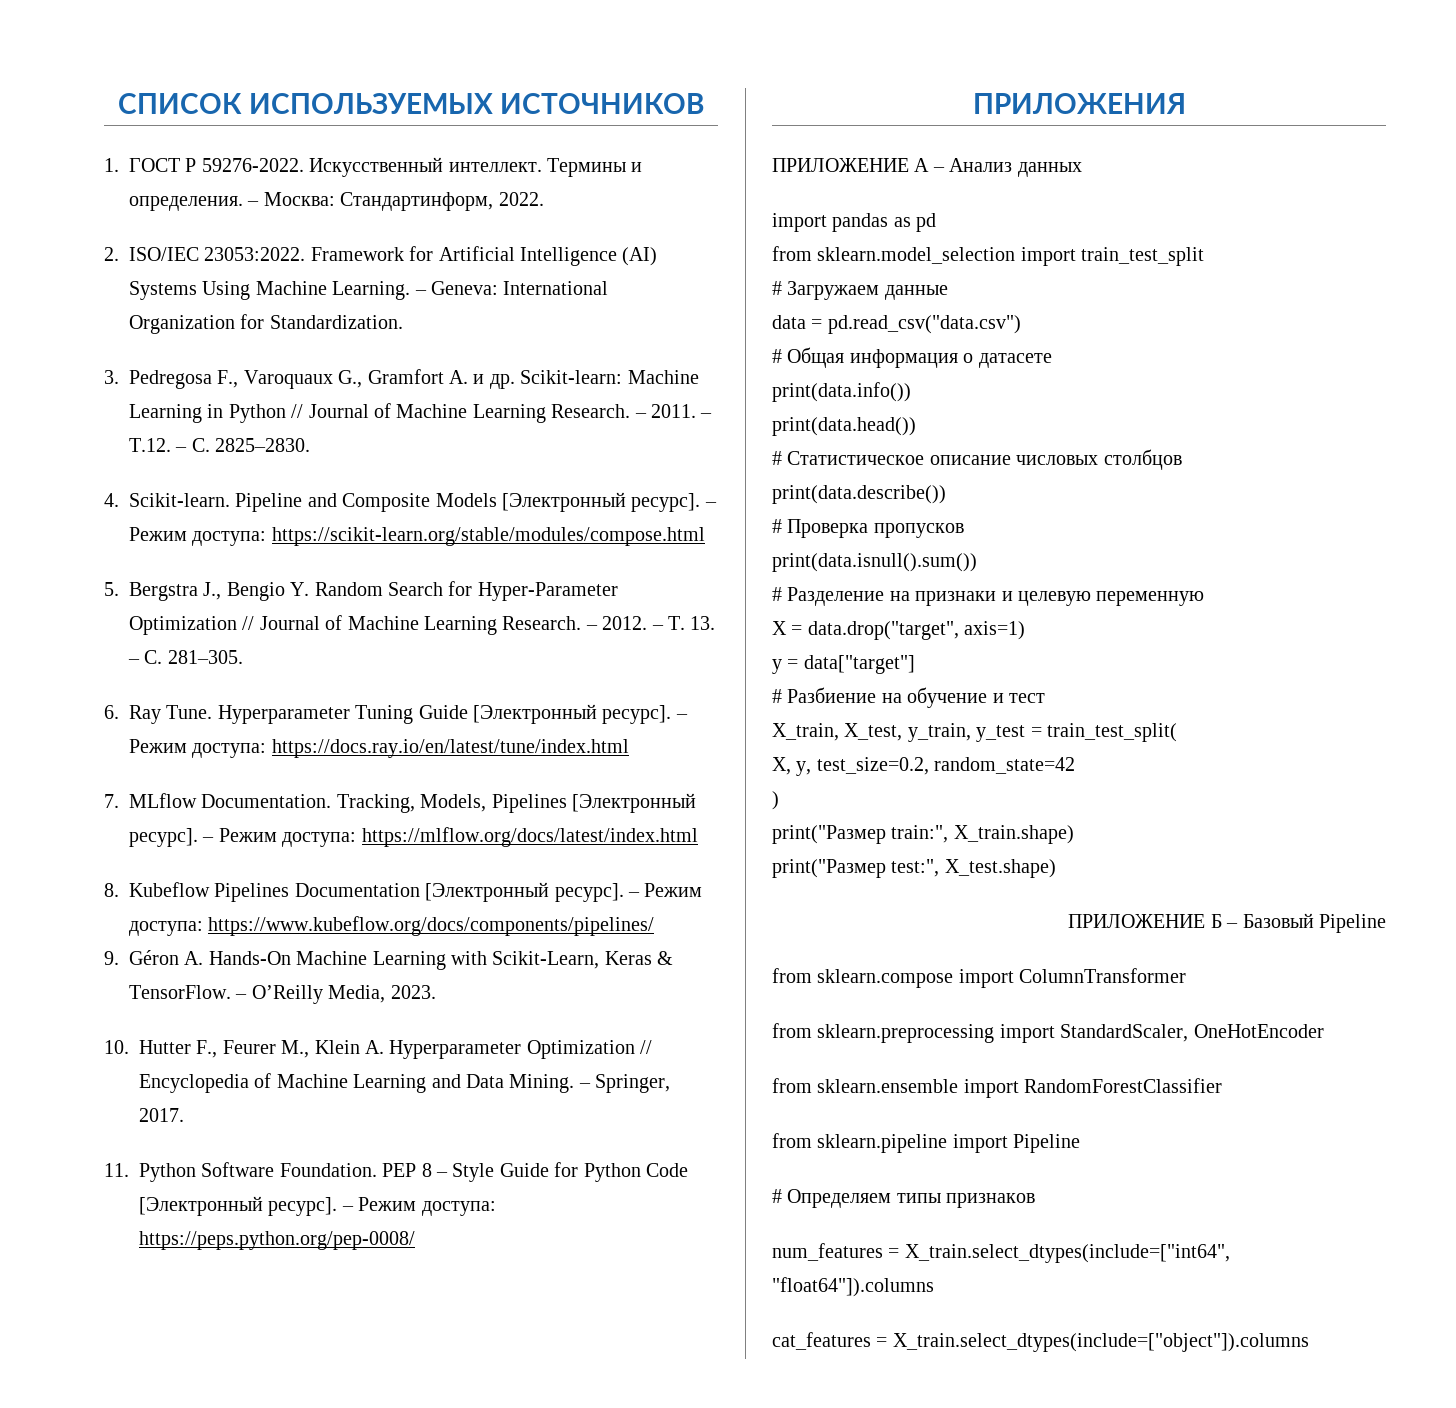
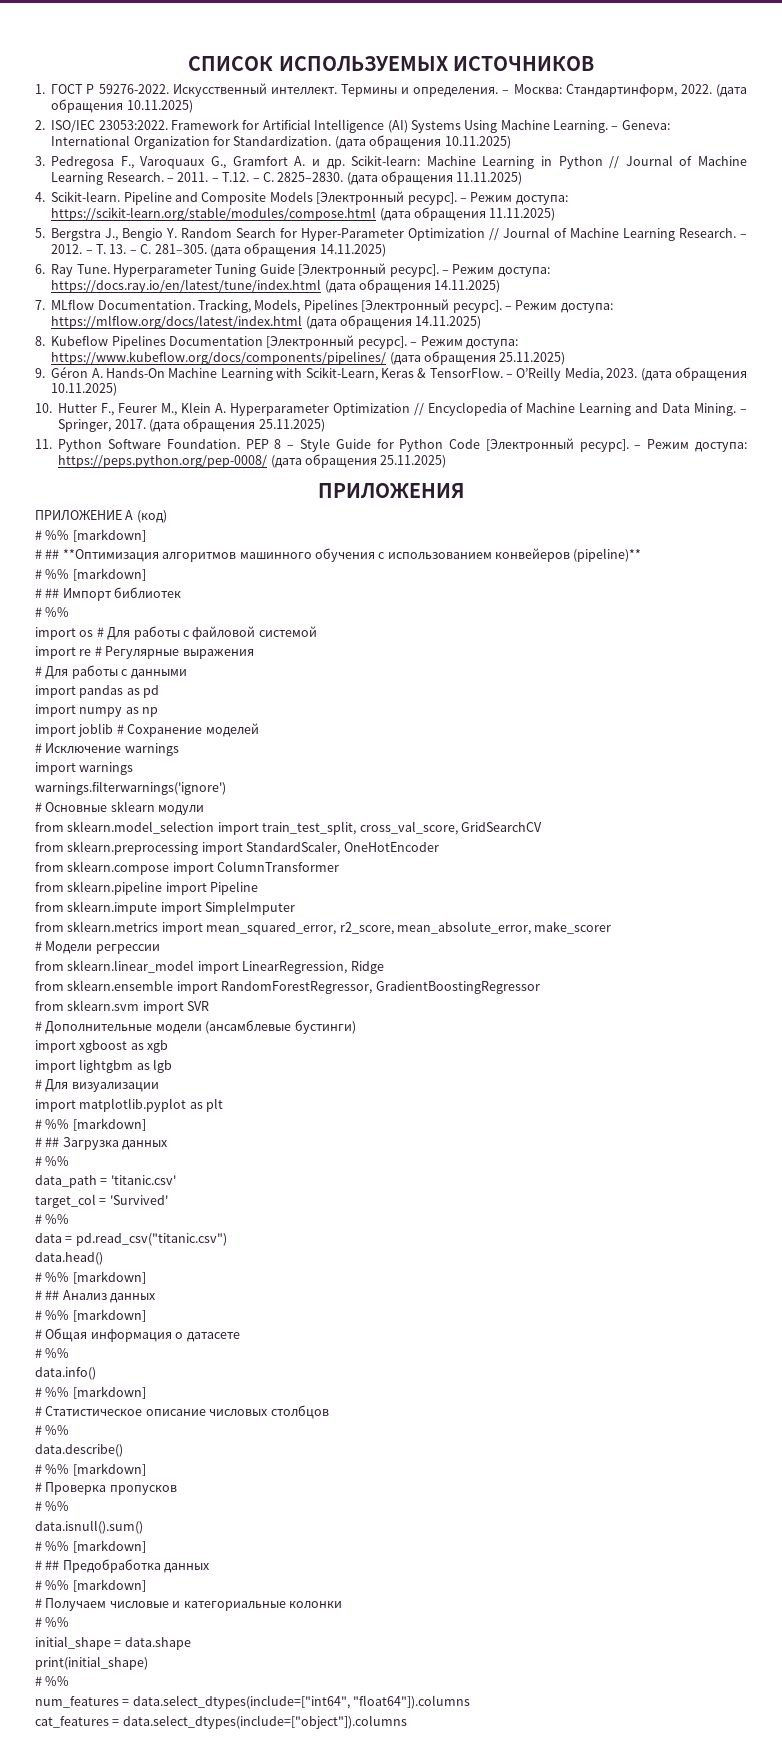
- – Москва: Стандартинформ, 2022.
+ – Москва: Стандартинформ, 2022. (дата обращения 10.11.2025)
- – Geneva: International Organization for Standardization.
+ – Geneva: International Organization for Standardization. (дата обращения 10.11.2025)
- – Т.12. – С. 2825–2830.
+ – Т.12. – С. 2825–2830. (дата обращения 11.11.2025)
- – Режим доступа: https://scikit-learn.org/stable/modules/compose.html
+ – Режим доступа: https://scikit-learn.org/stable/modules/compose.html (дата обращения 11.11.2025)
- – Т. 13. – С. 281–305.
+ – Т. 13. – С. 281–305. (дата обращения 14.11.2025)
- – Режим доступа: https://docs.ray.io/en/latest/tune/index.html
+ – Режим доступа: https://docs.ray.io/en/latest/tune/index.html (дата обращения 14.11.2025)
- – Режим доступа: https://mlflow.org/docs/latest/index.html
+ – Режим доступа: https://mlflow.org/docs/latest/index.html (дата обращения 14.11.2025)
- – Режим доступа: https://www.kubeflow.org/docs/components/pipelines/
+ – Режим доступа: https://www.kubeflow.org/docs/components/pipelines/ (дата обращения 25.11.2025)
- – O’Reilly Media, 2023.
+ – O’Reilly Media, 2023. (дата обращения 10.11.2025)
- – Springer, 2017.
+ – Springer, 2017. (дата обращения 25.11.2025)
- – Режим доступа: https://peps.python.org/pep-0008/
+ – Режим доступа: https://peps.python.org/pep-0008/ (дата обращения 25.11.2025)
- ПРИЛОЖЕНИЕ А – Анализ данных
+ ПРИЛОЖЕНИЕ А (код)
+ # %% [markdown]
+ # ## **Оптимизация алгоритмов машинного обучения с использованием конвейеров (pipeline)**
+ # %% [markdown]
+ # ## Импорт библиотек
+ # %%
+ import os # Для работы с файловой системой
+ import re # Регулярные выражения
+ # Для работы с данными
  import pandas as pd
- from sklearn.model_selection import train_test_split
- # Загружаем данные
- data = pd.read_csv("data.csv")
- # Общая информация о датасете
- print(data.info())
- print(data.head())
- # Статистическое описание числовых столбцов
- print(data.describe())
- # Проверка пропусков
- print(data.isnull().sum())
- # Разделение на признаки и целевую переменную
- X = data.drop("target", axis=1)
- y = data["target"]
- # Разбиение на обучение и тест
- X_train, X_test, y_train, y_test = train_test_split(
- X, y, test_size=0.2, random_state=42
- )
- print("Размер train:", X_train.shape)
- print("Размер test:", X_test.shape)
- ПРИЛОЖЕНИЕ Б – Базовый Pipeline
- from sklearn.compose import ColumnTransformer
+ import numpy as np
+ import joblib # Сохранение моделей
+ # Исключение warnings
+ import warnings
+ warnings.filterwarnings('ignore')
+ # Основные sklearn модули
+ from sklearn.model_selection import train_test_split, cross_val_score, GridSearchCV
- from sklearn.ensemble import RandomForestClassifier
+ from sklearn.compose import ColumnTransformer
- # Определяем типы признаков
+ from sklearn.impute import SimpleImputer
+ from sklearn.metrics import mean_squared_error, r2_score, mean_absolute_error, make_scorer
+ # Модели регрессии
+ from sklearn.linear_model import LinearRegression, Ridge
+ from sklearn.ensemble import RandomForestRegressor, GradientBoostingRegressor
+ from sklearn.svm import SVR
+ # Дополнительные модели (ансамблевые бустинги)
+ import xgboost as xgb
+ import lightgbm as lgb
+ # Для визуализации
+ import matplotlib.pyplot as plt
+ # %% [markdown]
+ # ## Загрузка данных
+ # %%
+ data_path = 'titanic.csv'
+ target_col = 'Survived'
+ # %%
+ data = pd.read_csv("titanic.csv")
+ data.head()
+ # %% [markdown]
+ # ## Анализ данных
+ # %% [markdown]
+ # Общая информация о датасете
+ # %%
+ data.info()
+ # %% [markdown]
+ # Статистическое описание числовых столбцов
+ # %%
+ data.describe()
+ # %% [markdown]
+ # Проверка пропусков
+ # %%
+ data.isnull().sum()
+ # %% [markdown]
+ # ## Предобработка данных
+ # %% [markdown]
+ # Получаем числовые и категориальные колонки
+ # %%
+ initial_shape = data.shape
+ print(initial_shape)
+ # %%
- num_features = X_train.select_dtypes(include=["int64", "float64"]).columns
+ num_features = data.select_dtypes(include=["int64", "float64"]).columns
- cat_features = X_train.select_dtypes(include=["object"]).columns
+ cat_features = data.select_dtypes(include=["object"]).columns

